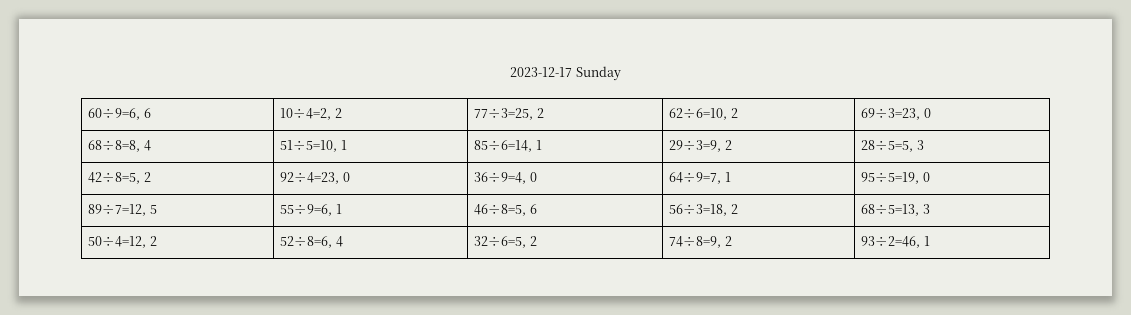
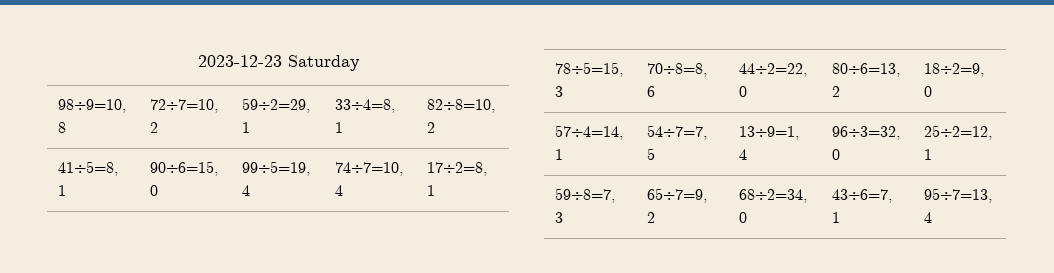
- 2023-12-17 Sunday
- 60÷9=6, 6 | 10÷4=2, 2 | 77÷3=25, 2 | 62÷6=10, 2 | 69÷3=23, 0
- 68÷8=8, 4 | 51÷5=10, 1 | 85÷6=14, 1 | 29÷3=9, 2 | 28÷5=5, 3
- 42÷8=5, 2 | 92÷4=23, 0 | 36÷9=4, 0 | 64÷9=7, 1 | 95÷5=19, 0
- 89÷7=12, 5 | 55÷9=6, 1 | 46÷8=5, 6 | 56÷3=18, 2 | 68÷5=13, 3
- 50÷4=12, 2 | 52÷8=6, 4 | 32÷6=5, 2 | 74÷8=9, 2 | 93÷2=46, 1
+ 2023-12-23 Saturday
+ 98÷9=10, 8 | 72÷7=10, 2 | 59÷2=29, 1 | 33÷4=8, 1 | 82÷8=10, 2
+ 41÷5=8, 1 | 90÷6=15, 0 | 99÷5=19, 4 | 74÷7=10, 4 | 17÷2=8, 1
+ 78÷5=15, 3 | 70÷8=8, 6 | 44÷2=22, 0 | 80÷6=13, 2 | 18÷2=9, 0
+ 57÷4=14, 1 | 54÷7=7, 5 | 13÷9=1, 4 | 96÷3=32, 0 | 25÷2=12, 1
+ 59÷8=7, 3 | 65÷7=9, 2 | 68÷2=34, 0 | 43÷6=7, 1 | 95÷7=13, 4

